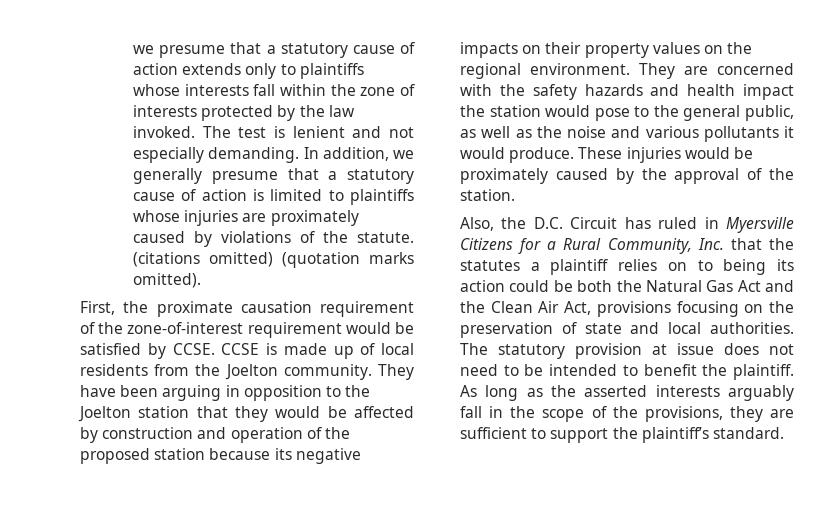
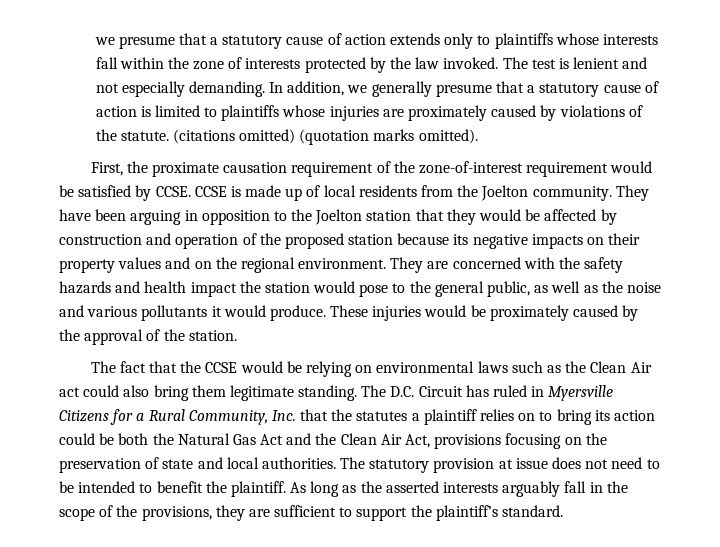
- They have been arguing in opposition to the Joelton station that they would be affected by construction and operation of the proposed station because its negative impacts on their property values on the regional environment.
+ They have been arguing in opposition to the Joelton station that they would be affected by construction and operation of the proposed station because its negative impacts on their property values and on the regional environment.
- Also, the D.C. Circuit has ruled in Myersville Citizens for a Rural Community, Inc. that the statutes a plaintiff relies on to being its action could be both the Natural Gas Act and the Clean Air Act, provisions focusing on the preservation of state and local authorities.
+ The fact that the CCSE would be relying on environmental laws such as the Clean Air act could also bring them legitimate standing. The D.C. Circuit has ruled in Myersville Citizens for a Rural Community, Inc. that the statutes a plaintiff relies on to bring its action could be both the Natural Gas Act and the Clean Air Act, provisions focusing on the preservation of state and local authorities.

